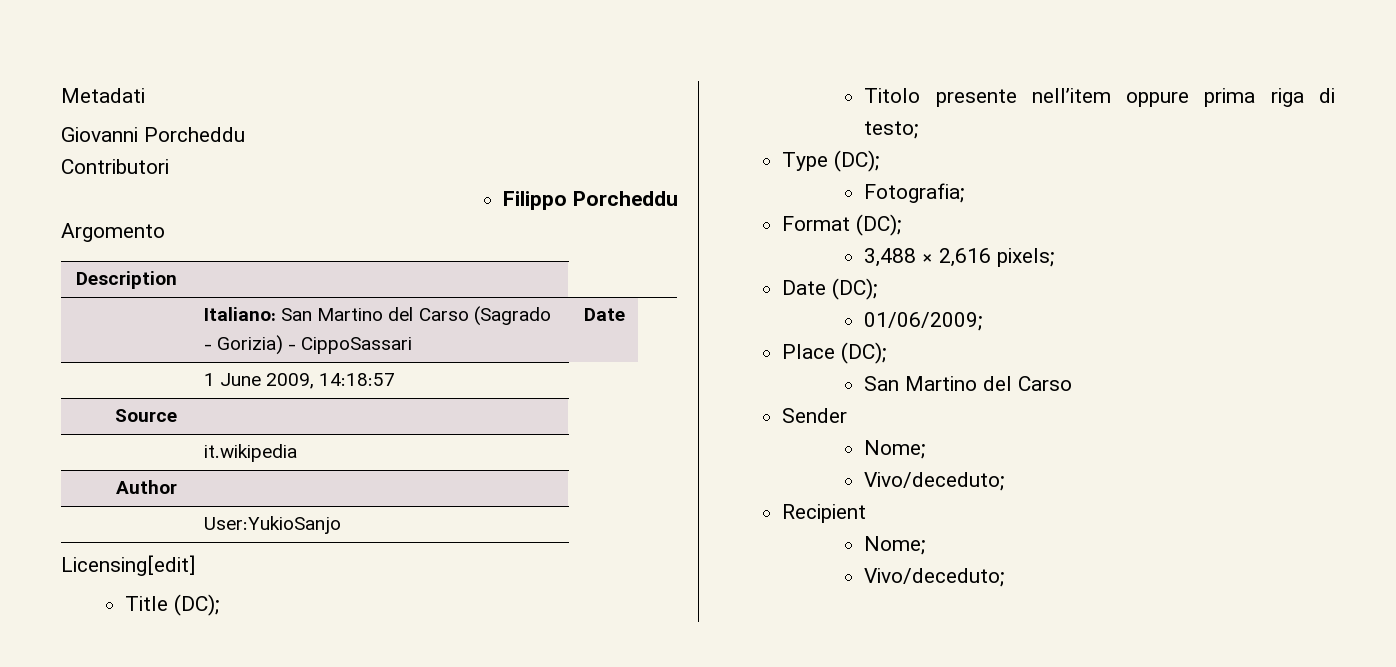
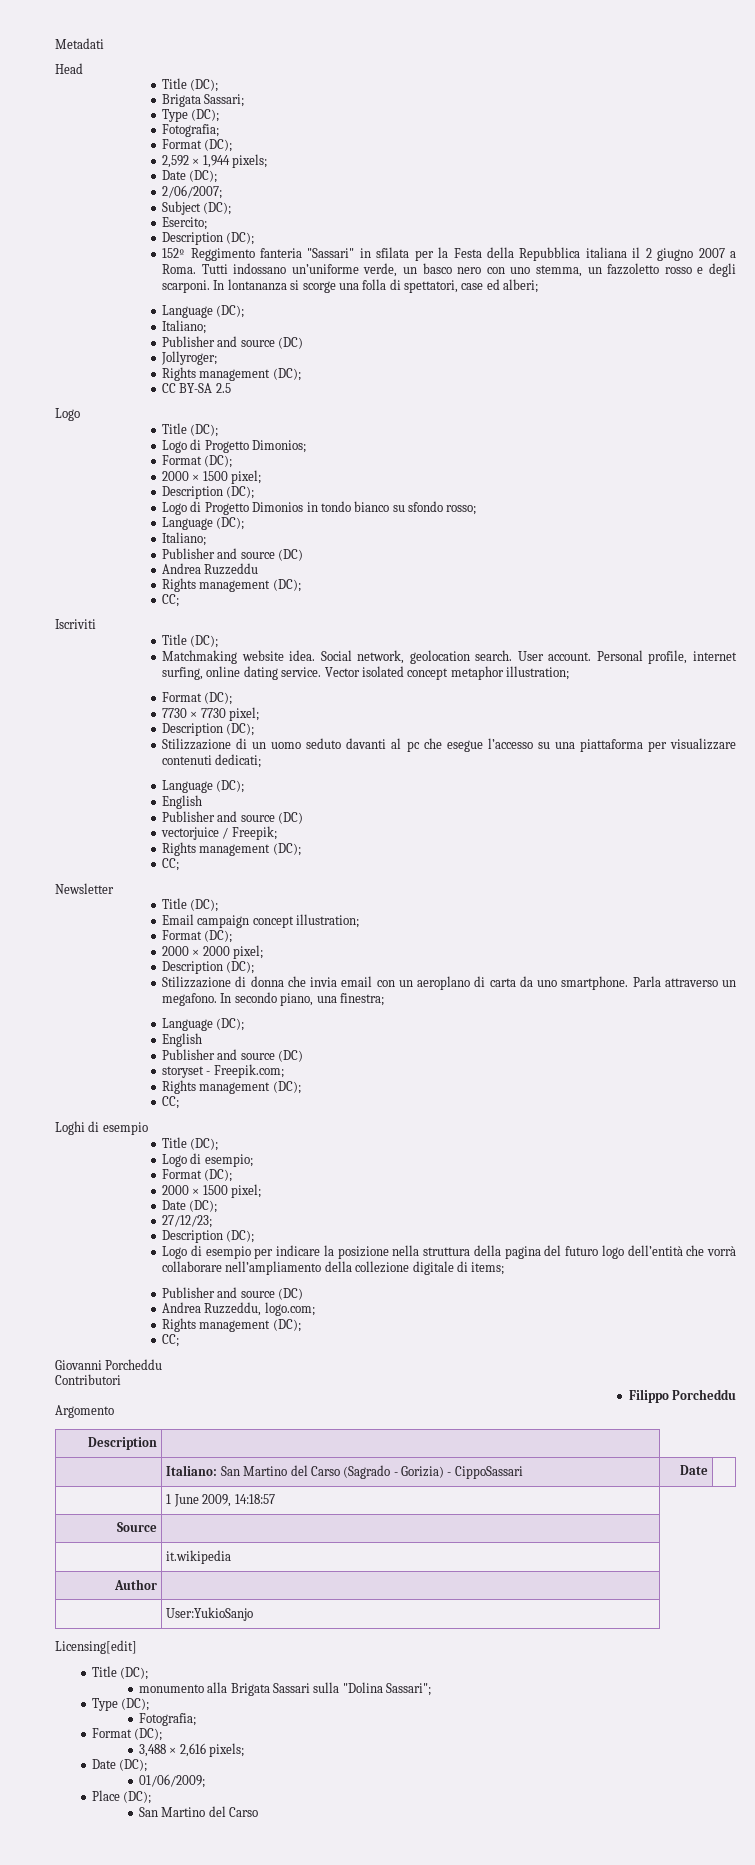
+ Head
+ Title (DC);
+ Brigata Sassari;
+ Type (DC);
+ Fotografia;
+ Format (DC);
+ 2,592 × 1,944 pixels;
+ Date (DC);
+ 2/06/2007;
+ Subject (DC);
+ Esercito;
+ Description (DC);
+ 152º Reggimento fanteria "Sassari" in sfilata per la Festa della Repubblica italiana il 2 giugno 2007 a Roma. Tutti indossano un’uniforme verde, un basco nero con uno stemma, un fazzoletto rosso e degli scarponi. In lontananza si scorge una folla di spettatori, case ed alberi;
+ Language (DC);
+ Italiano;
+ Publisher and source (DC)
+ Jollyroger;
+ Rights management (DC);
+ CC BY-SA 2.5
+ Logo
+ Title (DC);
+ Logo di Progetto Dimonios;
+ Format (DC);
+ 2000 × 1500 pixel;
+ Description (DC);
+ Logo di Progetto Dimonios in tondo bianco su sfondo rosso;
+ Language (DC);
+ Italiano;
+ Publisher and source (DC)
+ Andrea Ruzzeddu
+ Rights management (DC);
+ CC;
+ Iscriviti
+ Title (DC);
+ Matchmaking website idea. Social network, geolocation search. User account. Personal profile, internet surfing, online dating service. Vector isolated concept metaphor illustration;
+ Format (DC);
+ 7730 × 7730 pixel;
+ Description (DC);
+ Stilizzazione di un uomo seduto davanti al pc che esegue l’accesso su una piattaforma per visualizzare contenuti dedicati;
+ Language (DC);
+ English
+ Publisher and source (DC)
+ vectorjuice / Freepik;
+ Rights management (DC);
+ CC;
+ Newsletter
+ Title (DC);
+ Email campaign concept illustration;
+ Format (DC);
+ 2000 × 2000 pixel;
+ Description (DC);
+ Stilizzazione di donna che invia email con un aeroplano di carta da uno smartphone. Parla attraverso un megafono. In secondo piano, una finestra;
+ Language (DC);
+ English
+ Publisher and source (DC)
+ storyset - Freepik.com;
+ Rights management (DC);
+ CC;
+ Loghi di esempio
+ Title (DC);
+ Logo di esempio;
+ Format (DC);
+ 2000 × 1500 pixel;
+ Date (DC);
+ 27/12/23;
+ Description (DC);
+ Logo di esempio per indicare la posizione nella struttura della pagina del futuro logo dell’entità che vorrà collaborare nell’ampliamento della collezione digitale di items;
+ Publisher and source (DC)
+ Andrea Ruzzeddu, logo.com;
+ Rights management (DC);
+ CC;
- Titolo presente nell’item oppure prima riga di testo;
+ monumento alla Brigata Sassari sulla "Dolina Sassari";
- Sender
- Nome;
- Vivo/deceduto;
- Recipient
- Nome;
- Vivo/deceduto;

